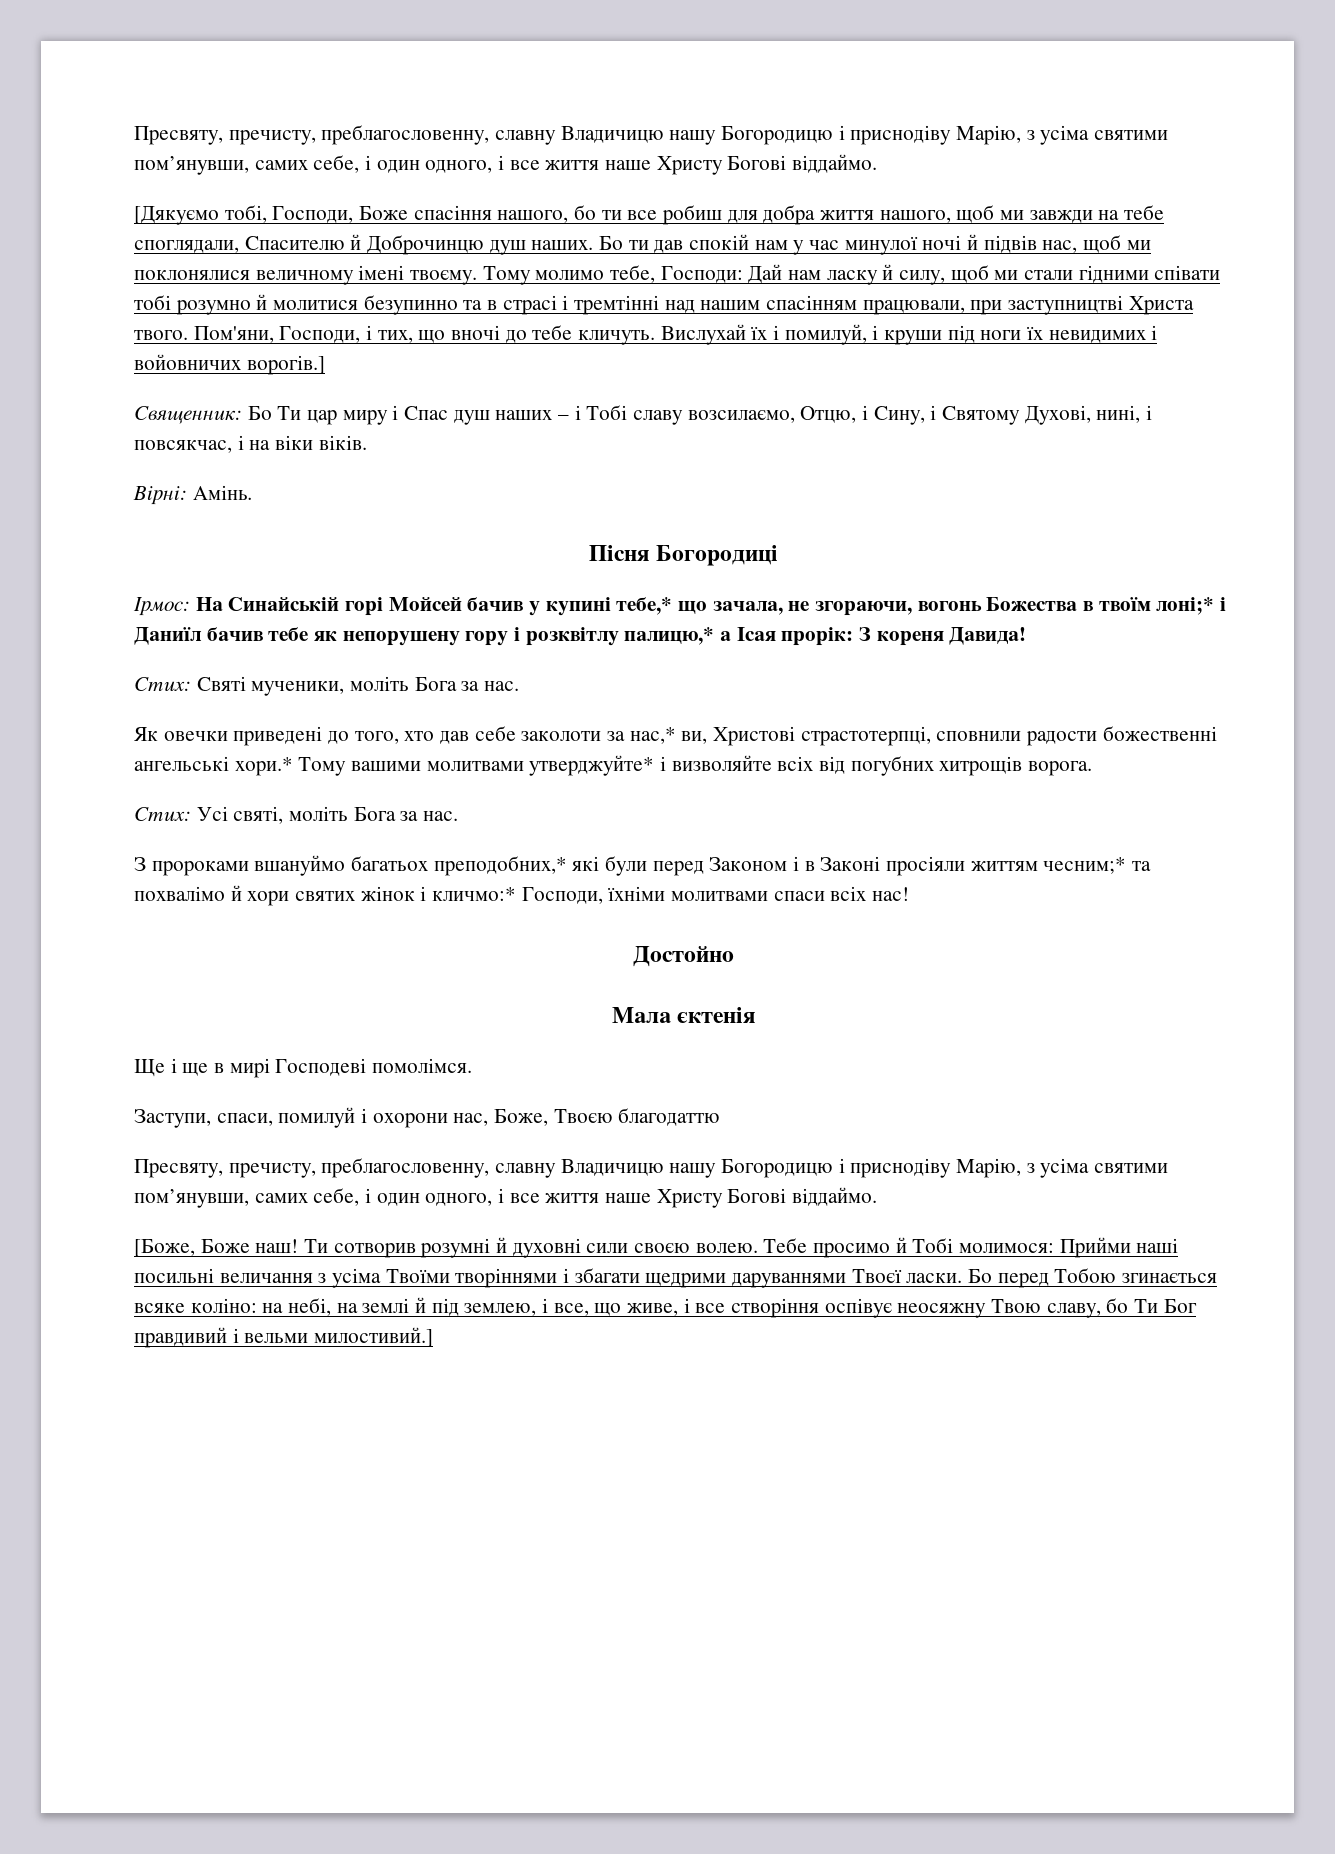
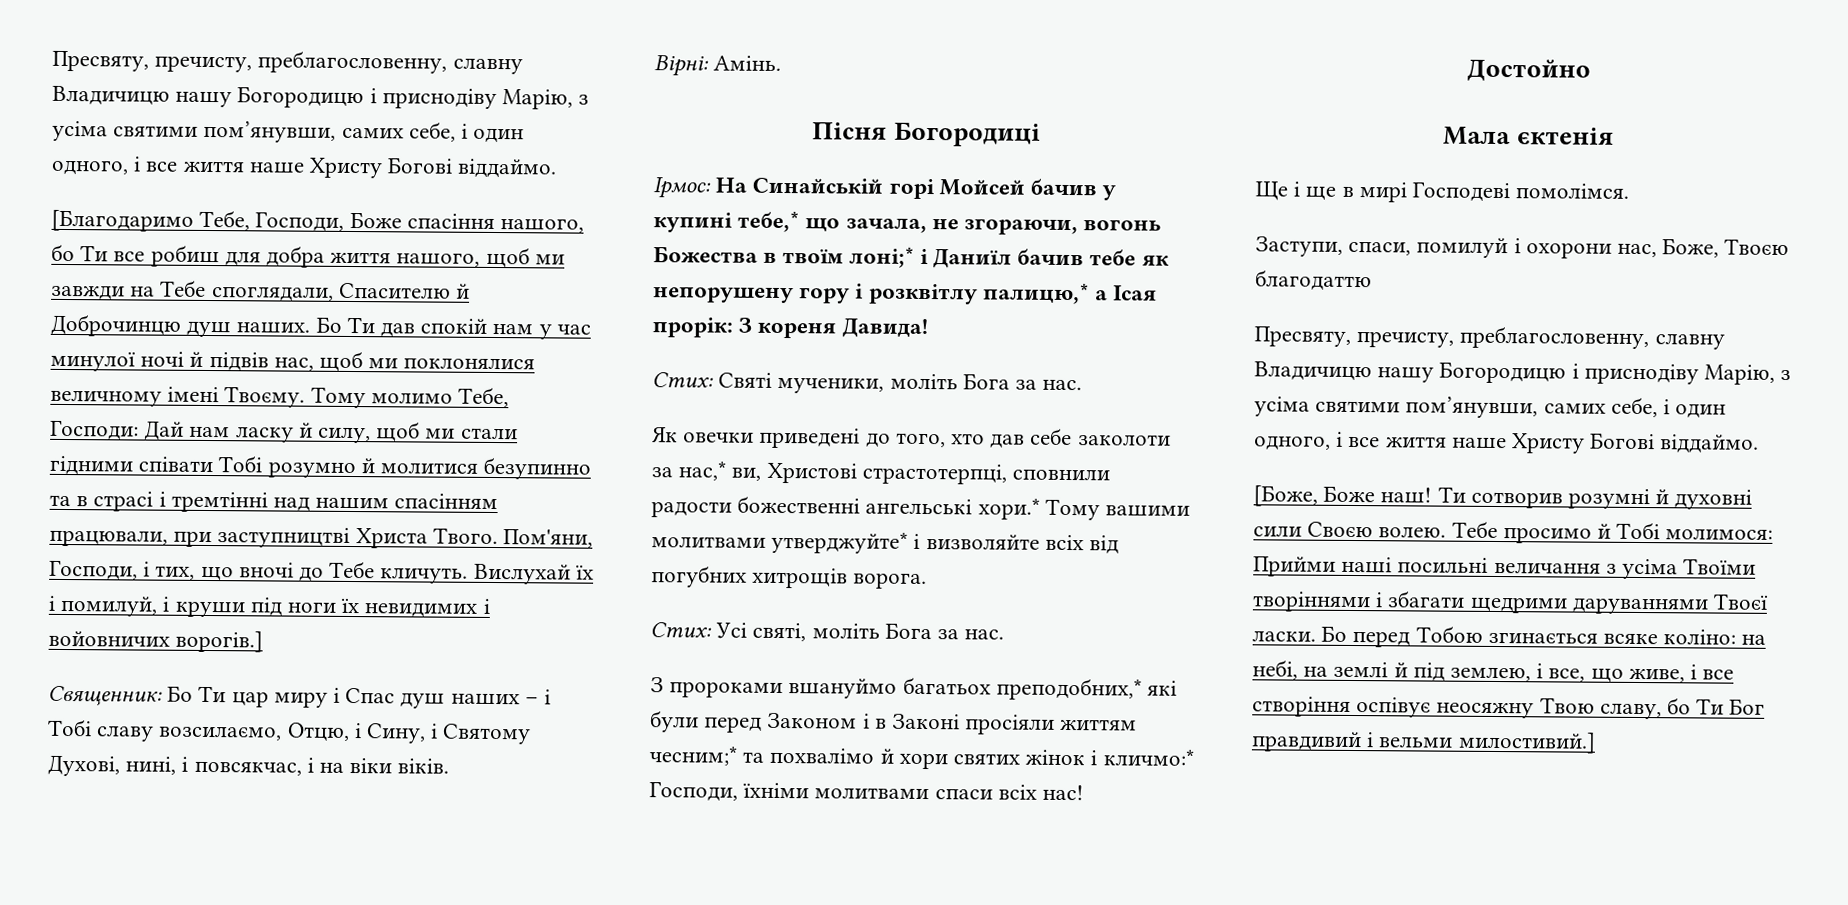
- [Дякуємо тобі, Господи, Боже спасіння нашого, бо ти все робиш для добра життя нашого, щоб ми завжди на тебе споглядали, Спасителю й Доброчинцю душ наших.
+ [Благодаримо Тебе, Господи, Боже спасіння нашого, бо Ти все робиш для добра життя нашого, щоб ми завжди на Тебе споглядали, Спасителю й Доброчинцю душ наших.
- Бо ти дав спокій нам у час минулої ночі й підвів нас, щоб ми поклонялися величному імені твоєму.
+ Бо Ти дав спокій нам у час минулої ночі й підвів нас, щоб ми поклонялися величному імені Твоєму.
- Тому молимо тебе, Господи: Дай нам ласку й силу, щоб ми стали гідними співати тобі розумно й молитися безупинно та в страсі і тремтінні над нашим спасінням працювали, при заступництві Христа твого.
+ Тому молимо Тебе, Господи: Дай нам ласку й силу, щоб ми стали гідними співати Тобі розумно й молитися безупинно та в страсі і тремтінні над нашим спасінням працювали, при заступництві Христа Твого.
- Пом'яни, Господи, і тих, що вночі до тебе кличуть.
+ Пом'яни, Господи, і тих, що вночі до Тебе кличуть.
- Ти сотворив розумні й духовні сили своєю волею.
+ Ти сотворив розумні й духовні сили Своєю волею.

